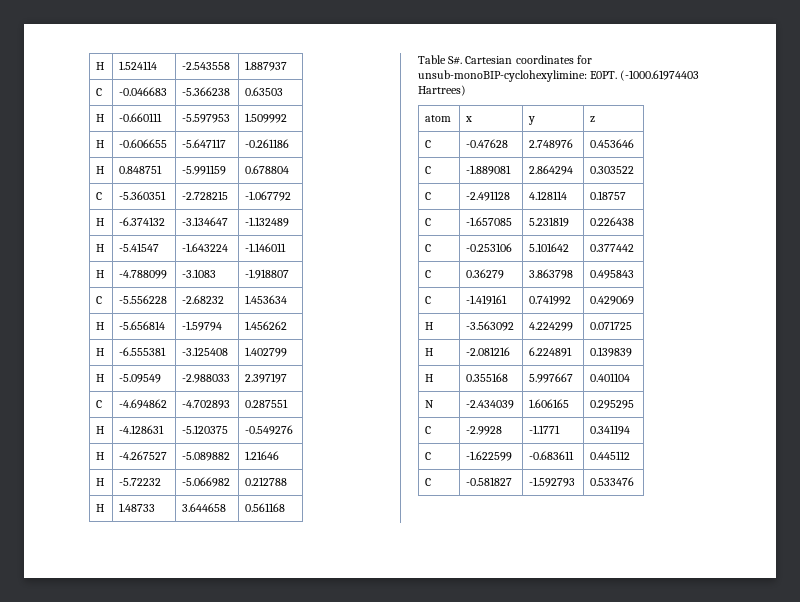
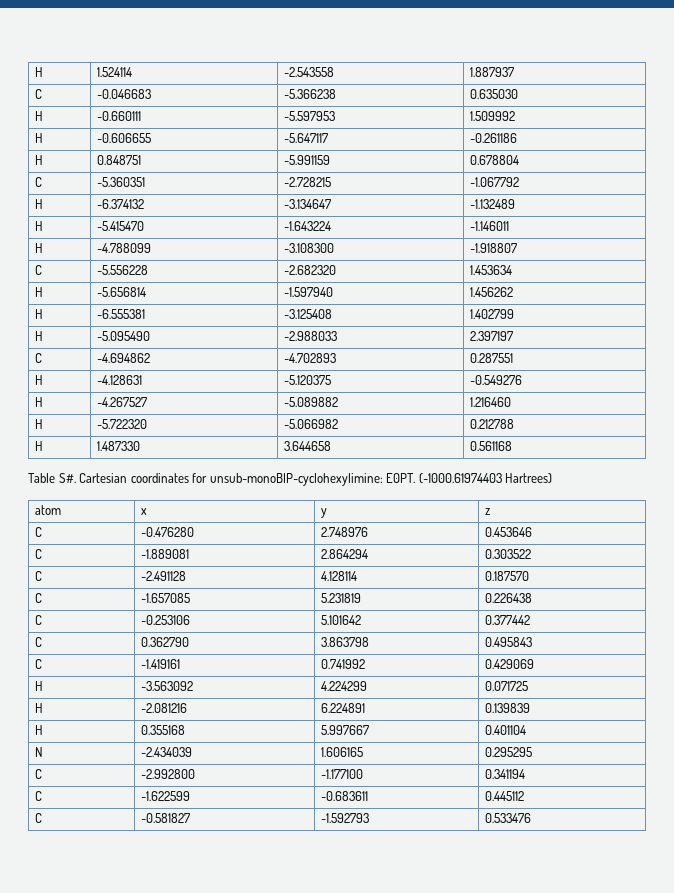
- C | -0.046683 | -5.366238 | 0.63503
+ C | -0.046683 | -5.366238 | 0.635030
- H | -5.41547 | -1.643224 | -1.146011
+ H | -5.415470 | -1.643224 | -1.146011
- H | -4.788099 | -3.1083 | -1.918807
+ H | -4.788099 | -3.108300 | -1.918807
- C | -5.556228 | -2.68232 | 1.453634
+ C | -5.556228 | -2.682320 | 1.453634
- H | -5.656814 | -1.59794 | 1.456262
+ H | -5.656814 | -1.597940 | 1.456262
- H | -5.09549 | -2.988033 | 2.397197
+ H | -5.095490 | -2.988033 | 2.397197
- H | -4.267527 | -5.089882 | 1.21646
- H | -5.72232 | -5.066982 | 0.212788
+ H | -4.267527 | -5.089882 | 1.216460
+ H | -5.722320 | -5.066982 | 0.212788
- H | 1.48733 | 3.644658 | 0.561168
+ H | 1.487330 | 3.644658 | 0.561168
- C | -0.47628 | 2.748976 | 0.453646
+ C | -0.476280 | 2.748976 | 0.453646
- C | -2.491128 | 4.128114 | 0.18757
+ C | -2.491128 | 4.128114 | 0.187570
- C | 0.36279 | 3.863798 | 0.495843
+ C | 0.362790 | 3.863798 | 0.495843
- C | -2.9928 | -1.1771 | 0.341194
+ C | -2.992800 | -1.177100 | 0.341194

